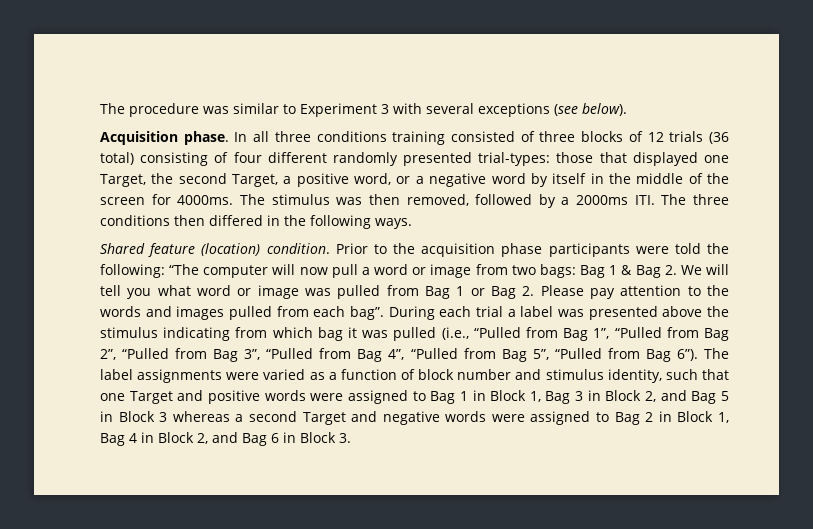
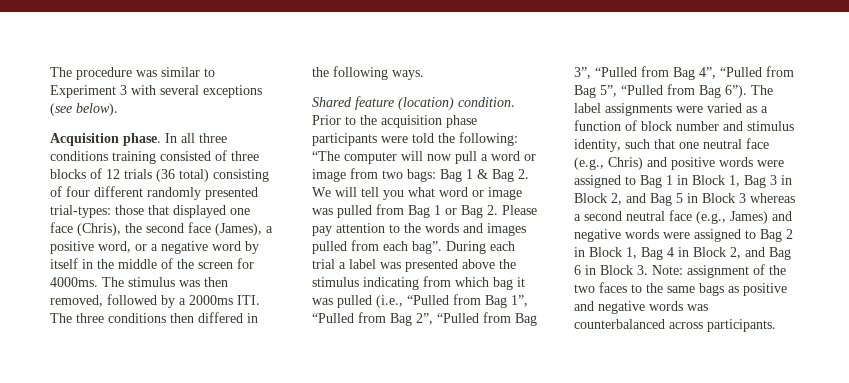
- In all three conditions training consisted of three blocks of 12 trials (36 total) consisting of four different randomly presented trial-types: those that displayed one Target, the second Target, a positive word, or a negative word by itself in the middle of the screen for 4000ms.
+ In all three conditions training consisted of three blocks of 12 trials (36 total) consisting of four different randomly presented trial-types: those that displayed one face (Chris), the second face (James), a positive word, or a negative word by itself in the middle of the screen for 4000ms.
- The label assignments were varied as a function of block number and stimulus identity, such that one Target and positive words were assigned to Bag 1 in Block 1, Bag 3 in Block 2, and Bag 5 in Block 3 whereas a second Target and negative words were assigned to Bag 2 in Block 1, Bag 4 in Block 2, and Bag 6 in Block 3.
+ The label assignments were varied as a function of block number and stimulus identity, such that one neutral face (e.g., Chris) and positive words were assigned to Bag 1 in Block 1, Bag 3 in Block 2, and Bag 5 in Block 3 whereas a second neutral face (e.g., James) and negative words were assigned to Bag 2 in Block 1, Bag 4 in Block 2, and Bag 6 in Block 3. Note: assignment of the two faces to the same bags as positive and negative words was counterbalanced across participants.

